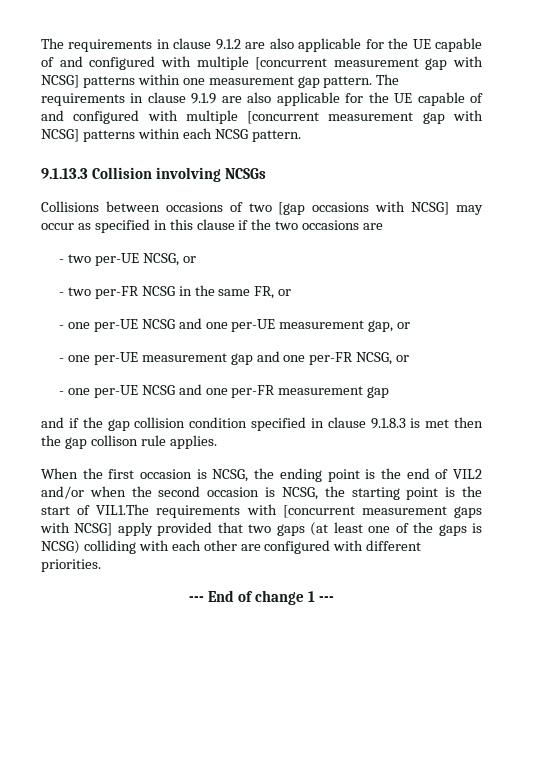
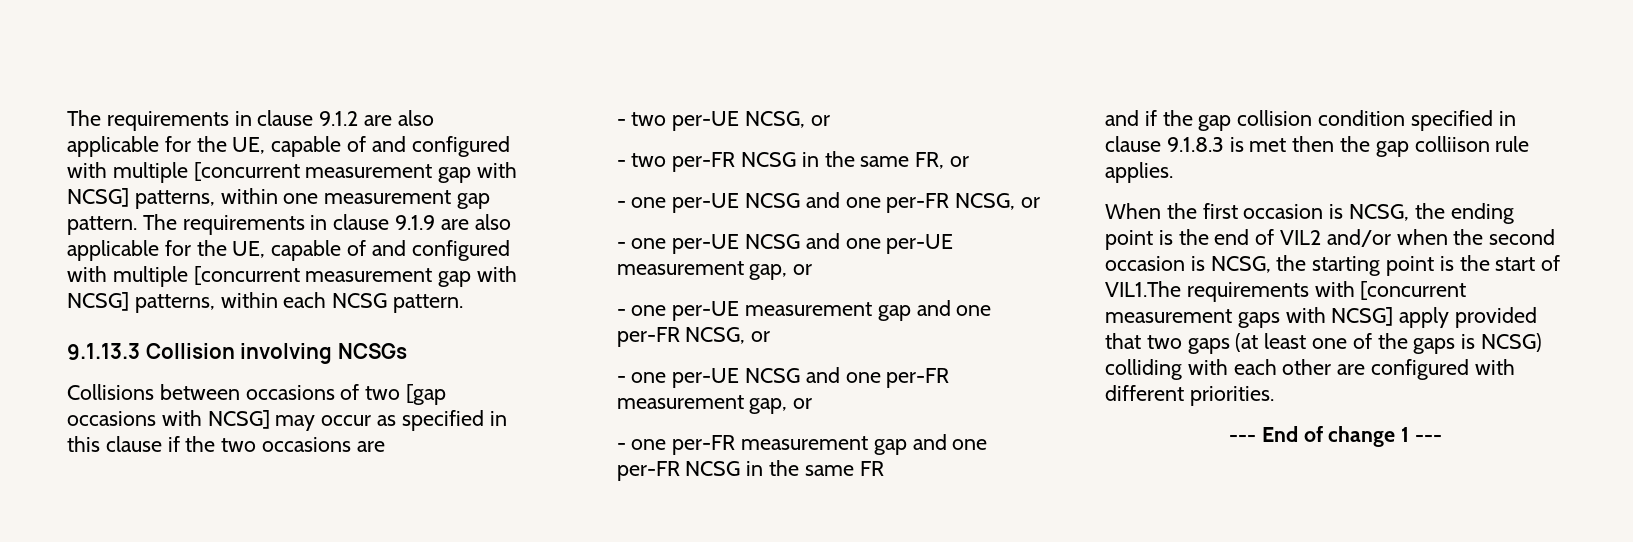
- The requirements in clause 9.1.2 are also applicable for the UE capable of and configured with multiple [concurrent measurement gap with NCSG] patterns within one measurement gap pattern.
+ The requirements in clause 9.1.2 are also applicable for the UE, capable of and configured with multiple [concurrent measurement gap with NCSG] patterns, within one measurement gap pattern.
- The requirements in clause 9.1.9 are also applicable for the UE capable of and configured with multiple [concurrent measurement gap with NCSG] patterns within each NCSG pattern.
+ The requirements in clause 9.1.9 are also applicable for the UE, capable of and configured with multiple [concurrent measurement gap with NCSG] patterns, within each NCSG pattern.
+ - one per-UE NCSG and one per-FR NCSG, or
- - one per-UE NCSG and one per-FR measurement gap
+ - one per-UE NCSG and one per-FR measurement gap, or
+ - one per-FR measurement gap and one per-FR NCSG in the same FR
- and if the gap collision condition specified in clause 9.1.8.3 is met then the gap collison rule applies.
+ and if the gap collision condition specified in clause 9.1.8.3 is met then the gap colliison rule applies.

